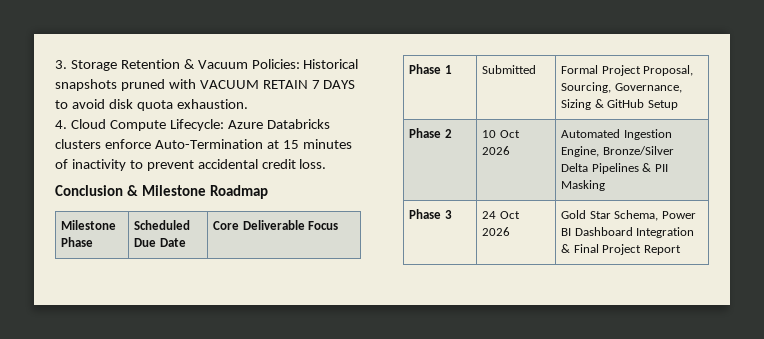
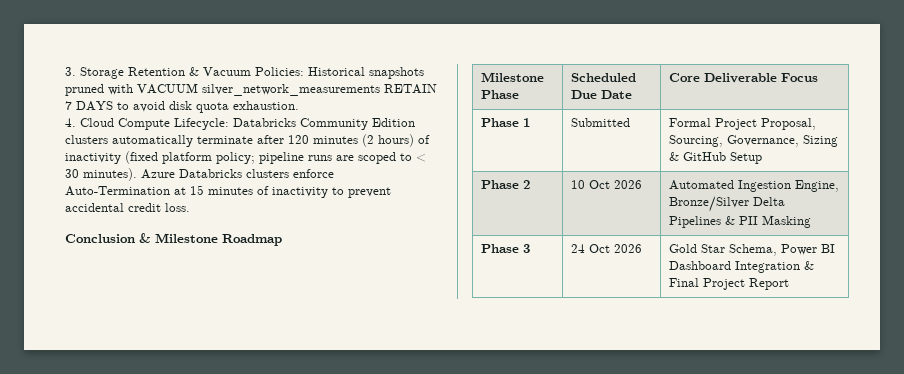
- 3. Storage Retention & Vacuum Policies: Historical snapshots pruned with VACUUM RETAIN 7 DAYS to avoid disk quota exhaustion.
+ 3. Storage Retention & Vacuum Policies: Historical snapshots pruned with VACUUM silver_network_measurements RETAIN 7 DAYS to avoid disk quota exhaustion.
- 4. Cloud Compute Lifecycle: Azure Databricks clusters enforce Auto-Termination at 15 minutes of inactivity to prevent accidental credit loss.
+ 4. Cloud Compute Lifecycle: Databricks Community Edition clusters automatically terminate after 120 minutes (2 hours) of inactivity (fixed platform policy; pipeline runs are scoped to < 30 minutes). Azure Databricks clusters enforce Auto-Termination at 15 minutes of inactivity to prevent accidental credit loss.

